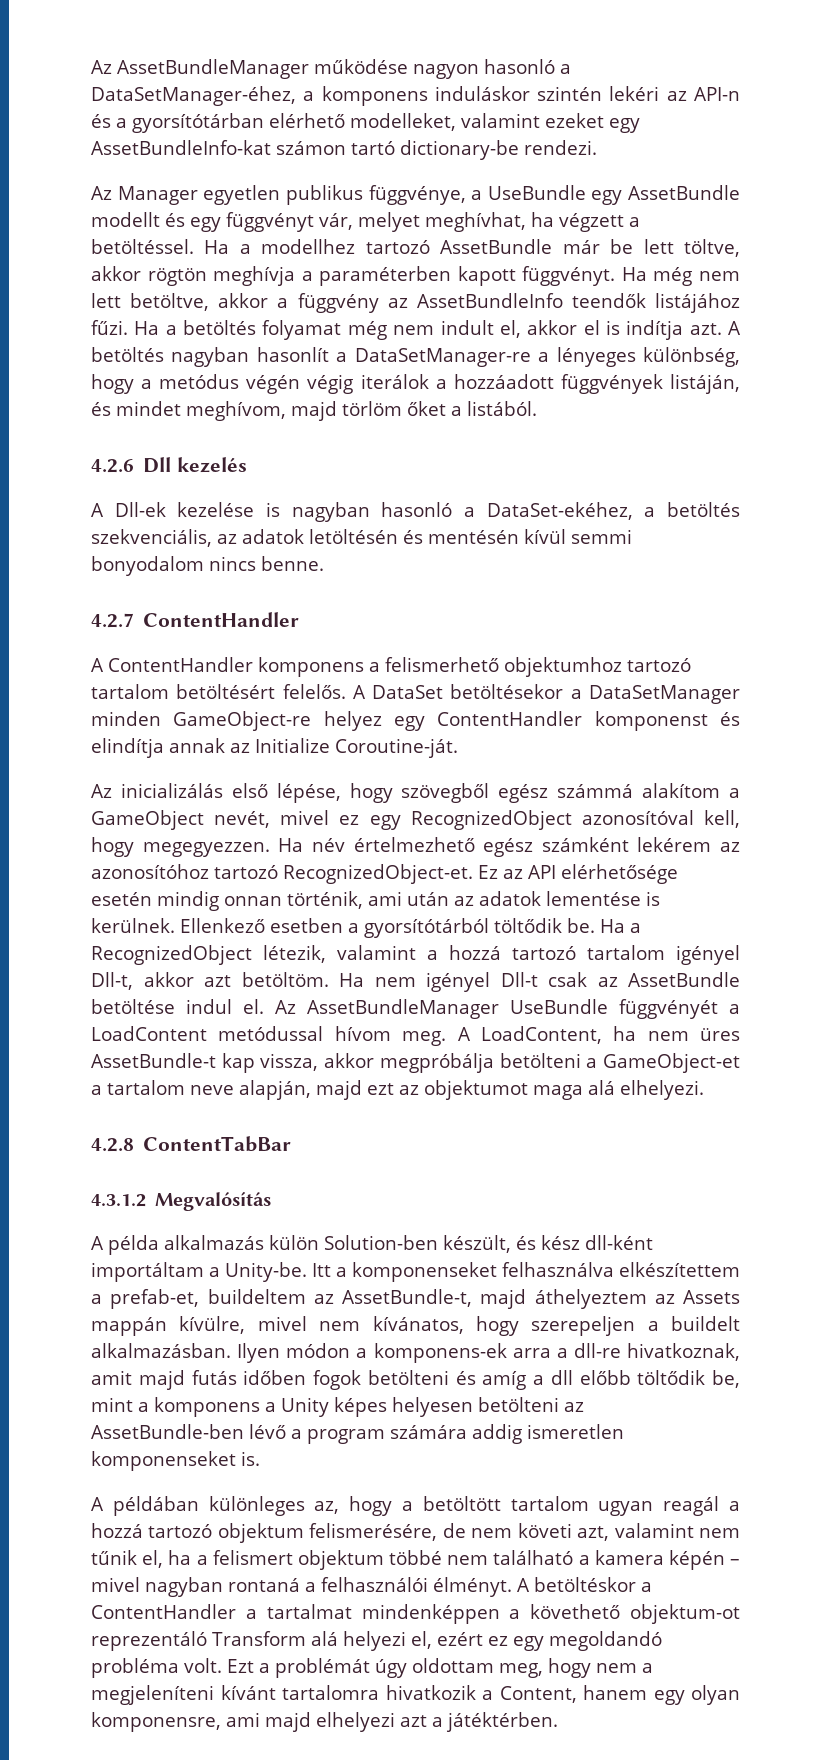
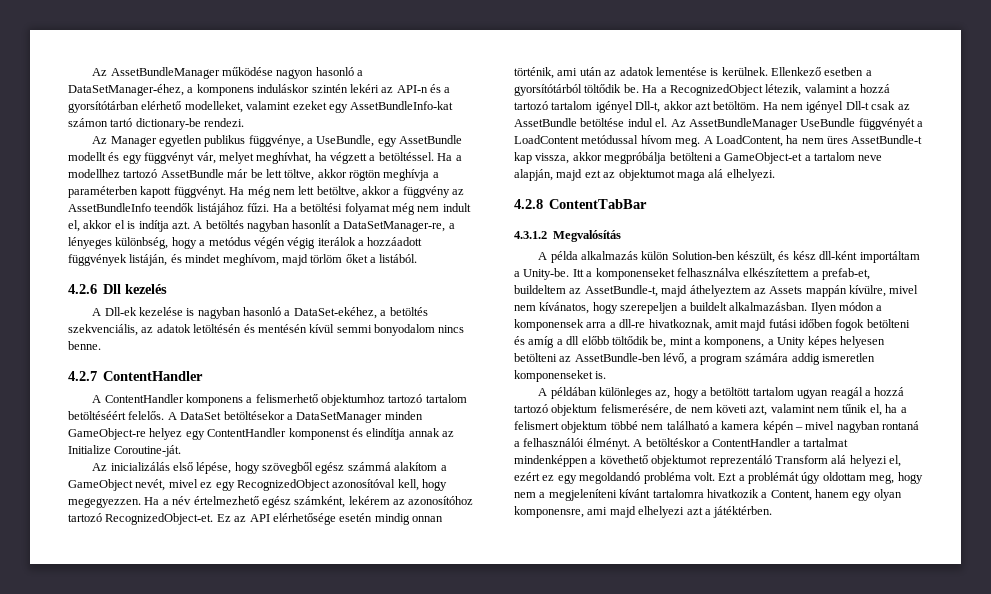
- Az Manager egyetlen publikus függvénye, a UseBundle egy AssetBundle modellt és egy függvényt vár, melyet meghívhat, ha végzett a betöltéssel.
+ Az Manager egyetlen publikus függvénye, a UseBundle, egy AssetBundle modellt és egy függvényt vár, melyet meghívhat, ha végzett a betöltéssel.
- Ha a betöltés folyamat még nem indult el, akkor el is indítja azt.
+ Ha a betöltési folyamat még nem indult el, akkor el is indítja azt.
- A betöltés nagyban hasonlít a DataSetManager-re a lényeges különbség, hogy a metódus végén végig iterálok a hozzáadott függvények listáján, és mindet meghívom, majd törlöm őket a listából.
+ A betöltés nagyban hasonlít a DataSetManager-re, a lényeges különbség, hogy a metódus végén végig iterálok a hozzáadott függvények listáján, és mindet meghívom, majd törlöm őket a listából.
- A ContentHandler komponens a felismerhető objektumhoz tartozó tartalom betöltésért felelős.
+ A ContentHandler komponens a felismerhető objektumhoz tartozó tartalom betöltéséért felelős.
- Ha név értelmezhető egész számként lekérem az azonosítóhoz tartozó RecognizedObject-et.
+ Ha a név értelmezhető egész számként, lekérem az azonosítóhoz tartozó RecognizedObject-et.
- Ilyen módon a komponens-ek arra a dll-re hivatkoznak, amit majd futás időben fogok betölteni és amíg a dll előbb töltődik be, mint a komponens a Unity képes helyesen betölteni az AssetBundle-ben lévő a program számára addig ismeretlen komponenseket is.
+ Ilyen módon a komponensek arra a dll-re hivatkoznak, amit majd futási időben fogok betölteni és amíg a dll előbb töltődik be, mint a komponens, a Unity képes helyesen betölteni az AssetBundle-ben lévő, a program számára addig ismeretlen komponenseket is.
- A betöltéskor a ContentHandler a tartalmat mindenképpen a követhető objektum-ot reprezentáló Transform alá helyezi el, ezért ez egy megoldandó probléma volt.
+ A betöltéskor a ContentHandler a tartalmat mindenképpen a követhető objektumot reprezentáló Transform alá helyezi el, ezért ez egy megoldandó probléma volt.

